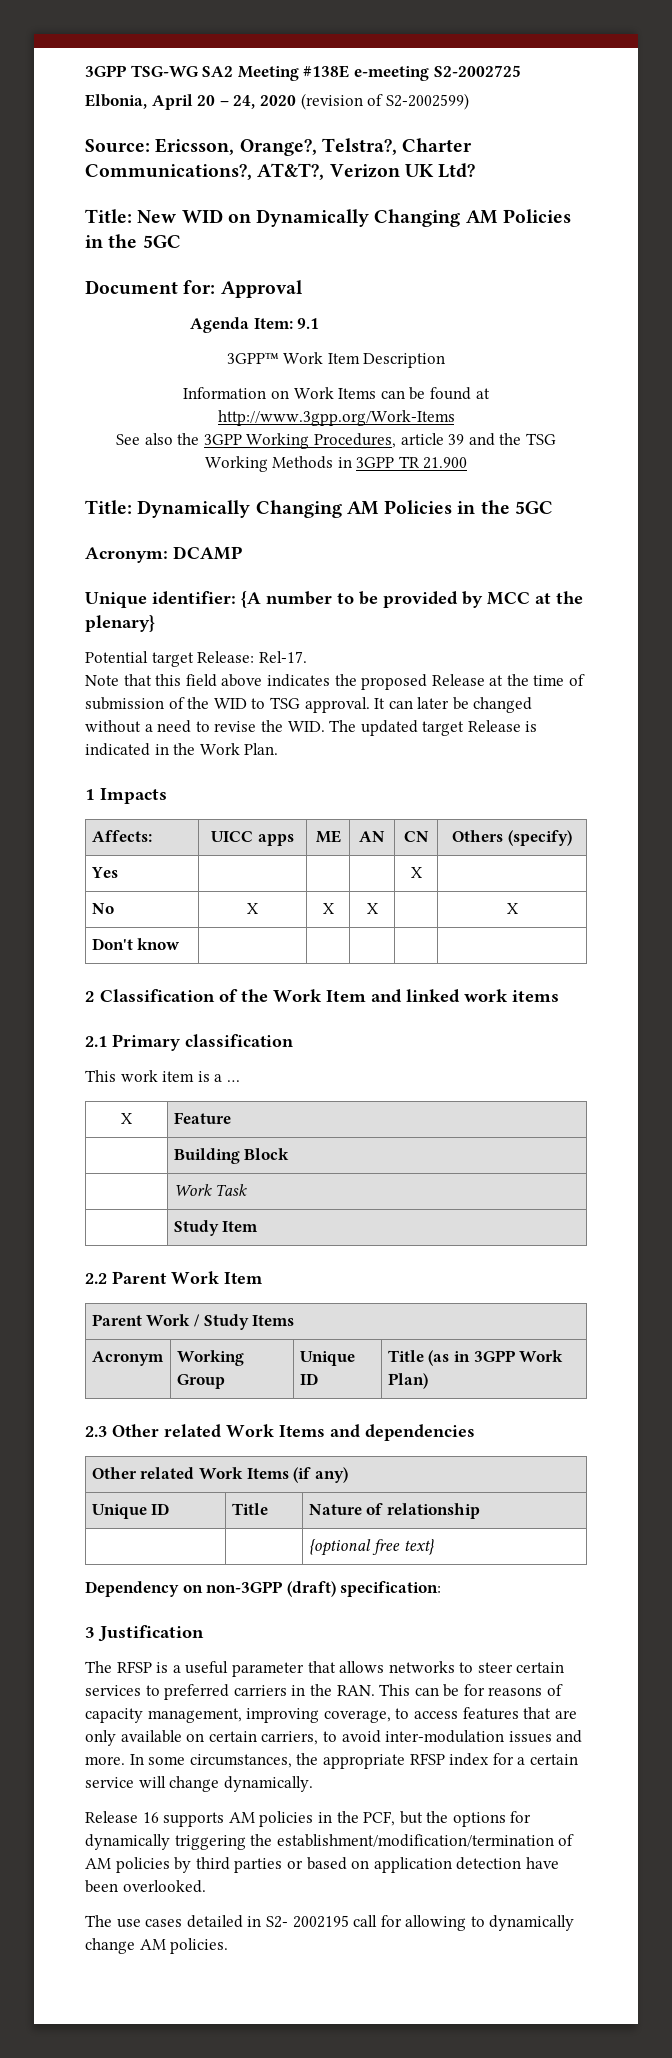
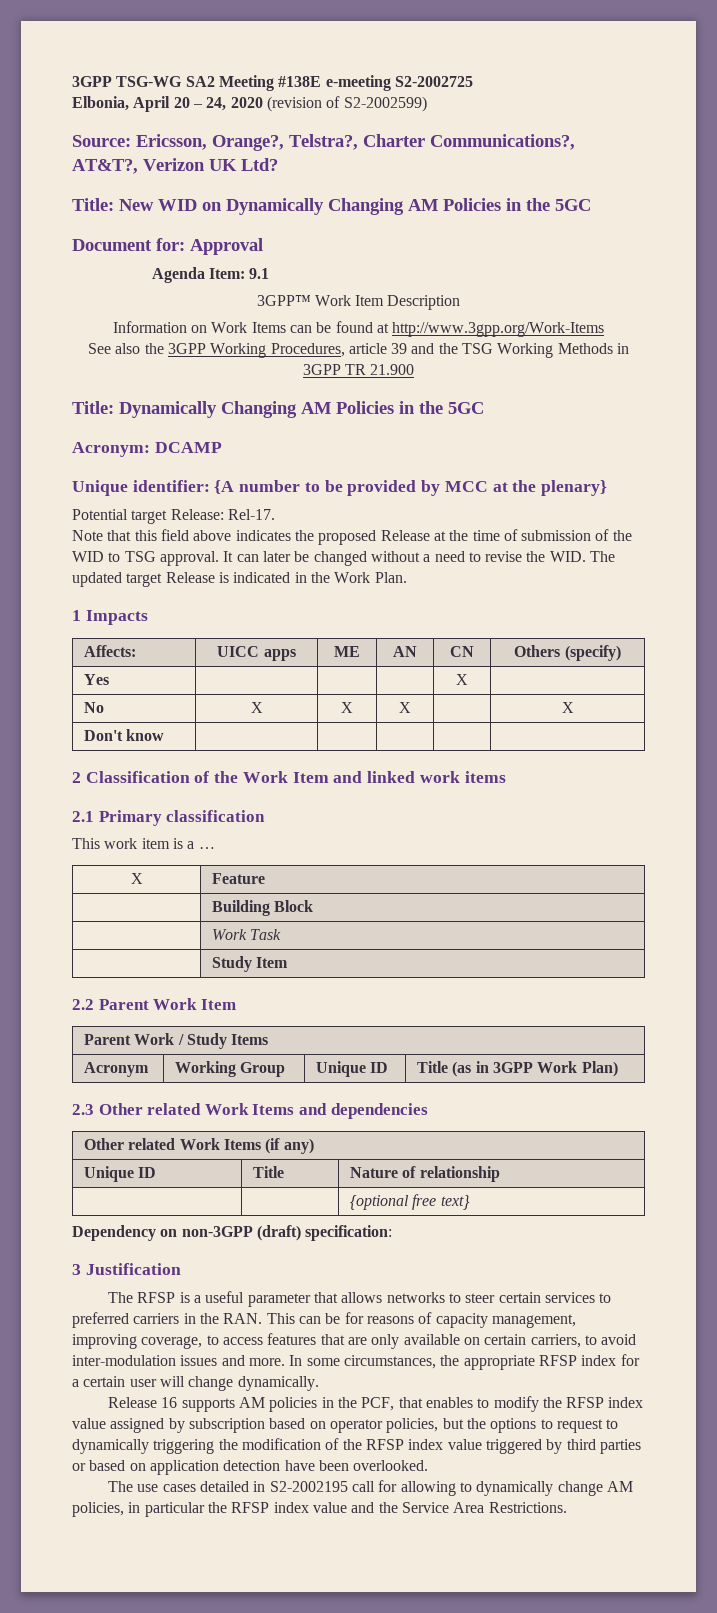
- In some circumstances, the appropriate RFSP index for a certain service will change dynamically.
+ In some circumstances, the appropriate RFSP index for a certain user will change dynamically.
- Release 16 supports AM policies in the PCF, but the options for dynamically triggering the establishment/modification/termination of AM policies by third parties or based on application detection have been overlooked.
+ Release 16 supports AM policies in the PCF, that enables to modify the RFSP index value assigned by subscription based on operator policies, but the options to request to dynamically triggering the modification of the RFSP index value triggered by third parties or based on application detection have been overlooked.
- The use cases detailed in S2- 2002195 call for allowing to dynamically change AM policies.
+ The use cases detailed in S2-2002195 call for allowing to dynamically change AM policies, in particular the RFSP index value and the Service Area Restrictions.

